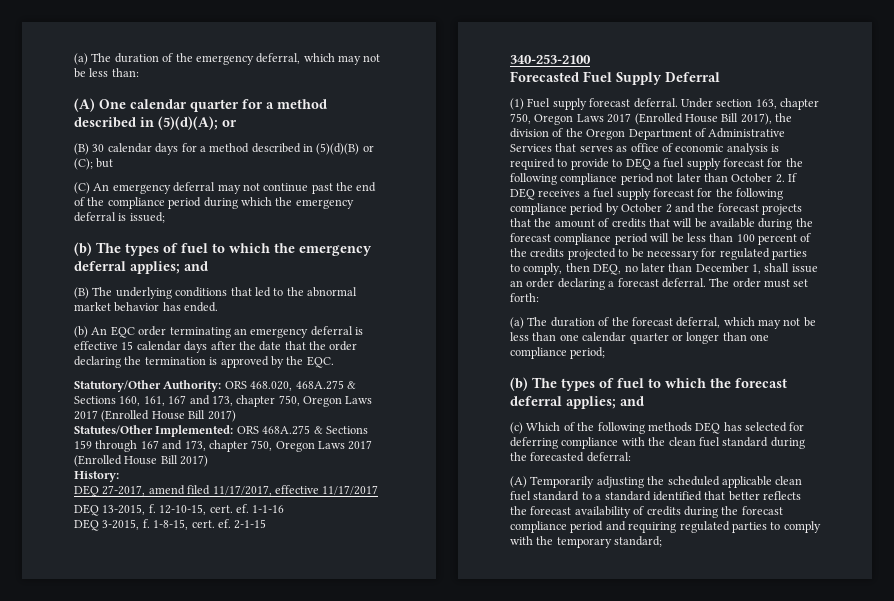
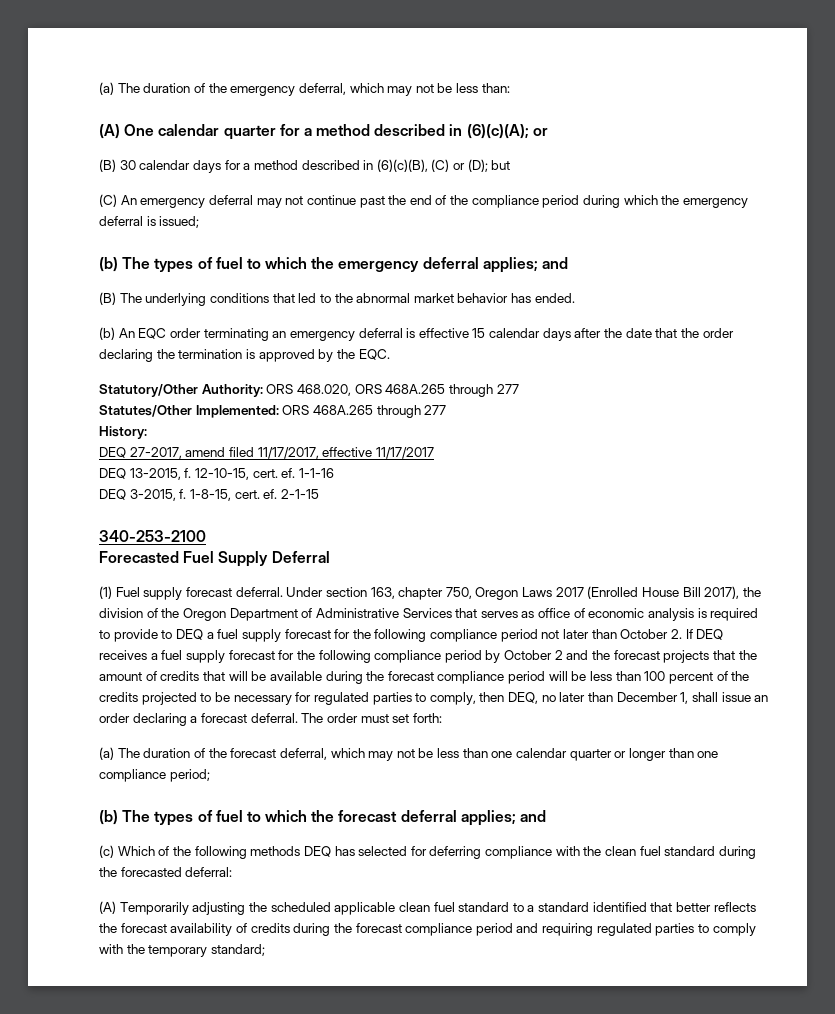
- (A) One calendar quarter for a method described in (5)(d)(A); or
+ (A) One calendar quarter for a method described in (6)(c)(A); or
- (B) 30 calendar days for a method described in (5)(d)(B) or (C); but
+ (B) 30 calendar days for a method described in (6)(c)(B), (C) or (D); but
- Statutory/Other Authority: ORS 468.020, 468A.275 & Sections 160, 161, 167 and 173, chapter 750, Oregon Laws 2017 (Enrolled House Bill 2017)
- Statutes/Other Implemented: ORS 468A.275 & Sections 159 through 167 and 173, chapter 750, Oregon Laws 2017 (Enrolled House Bill 2017)
+ Statutory/Other Authority: ORS 468.020, ORS 468A.265 through 277
+ Statutes/Other Implemented: ORS 468A.265 through 277

